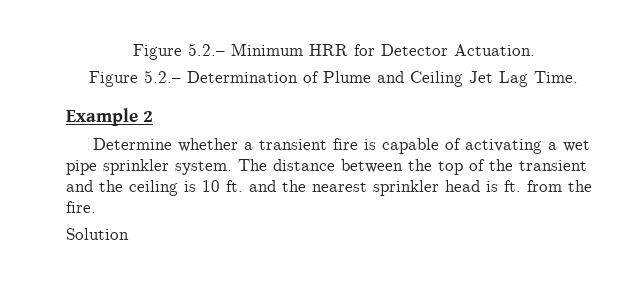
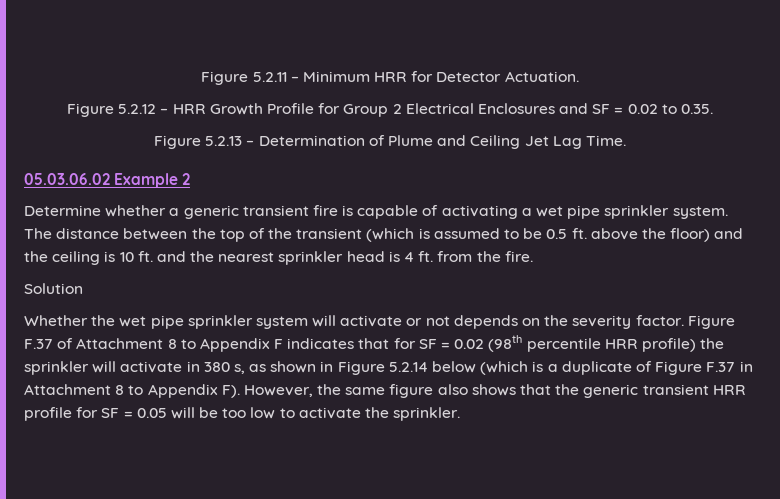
- Figure 5.2.– Minimum HRR for Detector Actuation.
+ Figure 5.2.11 – Minimum HRR for Detector Actuation.
- Figure 5.2.– Determination of Plume and Ceiling Jet Lag Time.
+ Figure 5.2.12 – HRR Growth Profile for Group 2 Electrical Enclosures and SF = 0.02 to 0.35.
+ Figure 5.2.13 – Determination of Plume and Ceiling Jet Lag Time.
- Example 2
+ 05.03.06.02 Example 2
- Determine whether a transient fire is capable of activating a wet pipe sprinkler system.
+ Determine whether a generic transient fire is capable of activating a wet pipe sprinkler system.
- The distance between the top of the transient and the ceiling is 10 ft. and the nearest sprinkler head is ft. from the fire.
+ The distance between the top of the transient (which is assumed to be 0.5 ft. above the floor) and the ceiling is 10 ft. and the nearest sprinkler head is 4 ft. from the fire.
+ Whether the wet pipe sprinkler system will activate or not depends on the severity factor. Figure F.37 of Attachment 8 to Appendix F indicates that for SF = 0.02 (98th percentile HRR profile) the sprinkler will activate in 380 s, as shown in Figure 5.2.14 below (which is a duplicate of Figure F.37 in Attachment 8 to Appendix F). However, the same figure also shows that the generic transient HRR profile for SF = 0.05 will be too low to activate the sprinkler.

